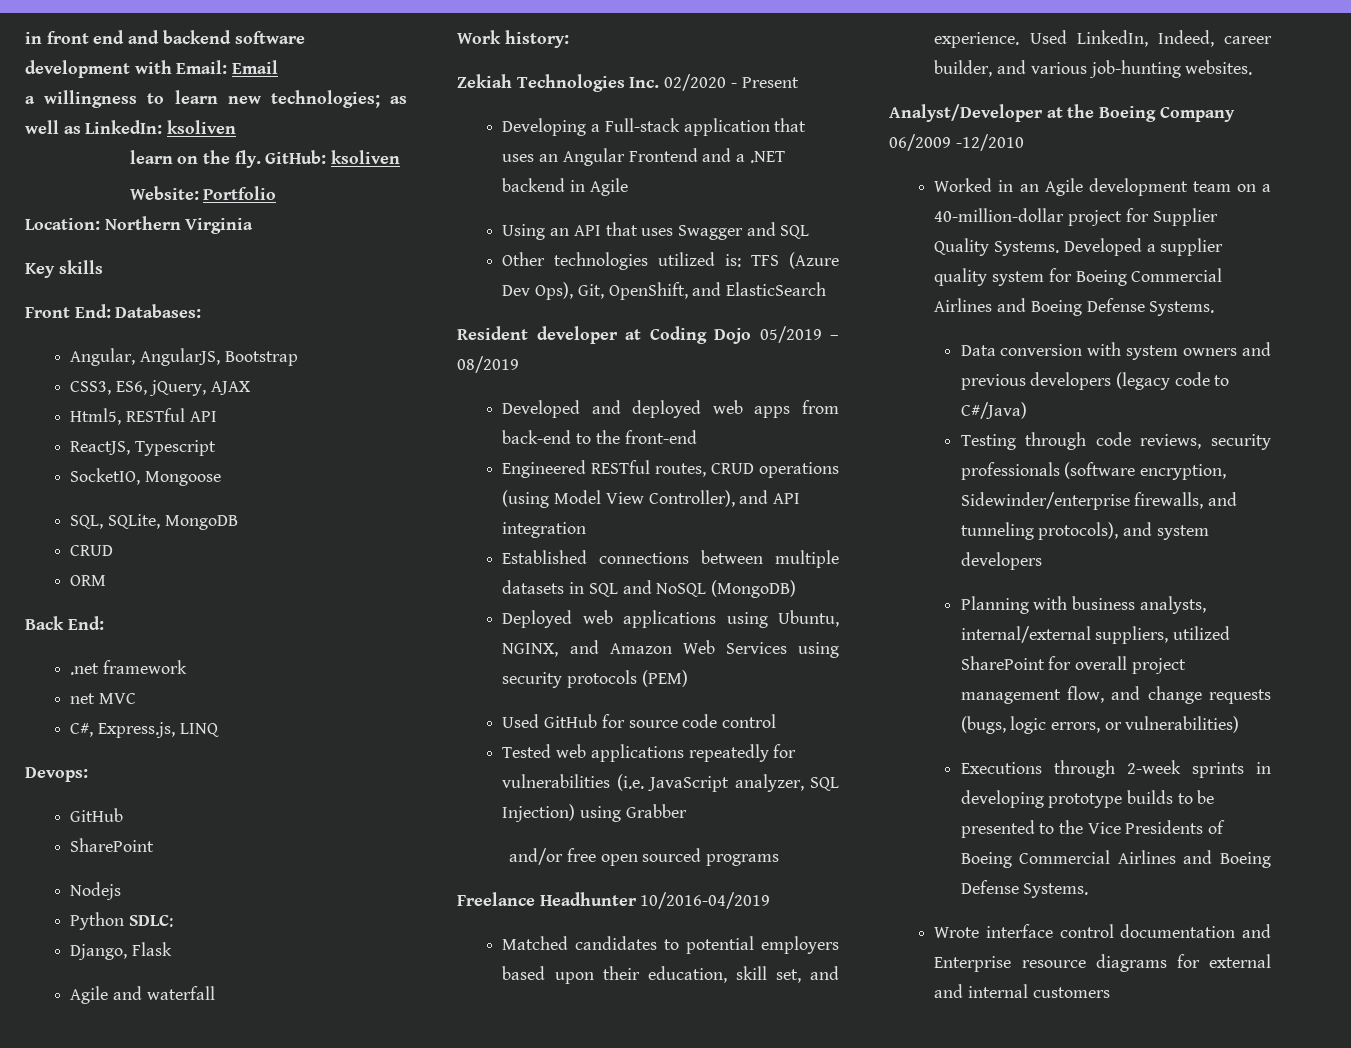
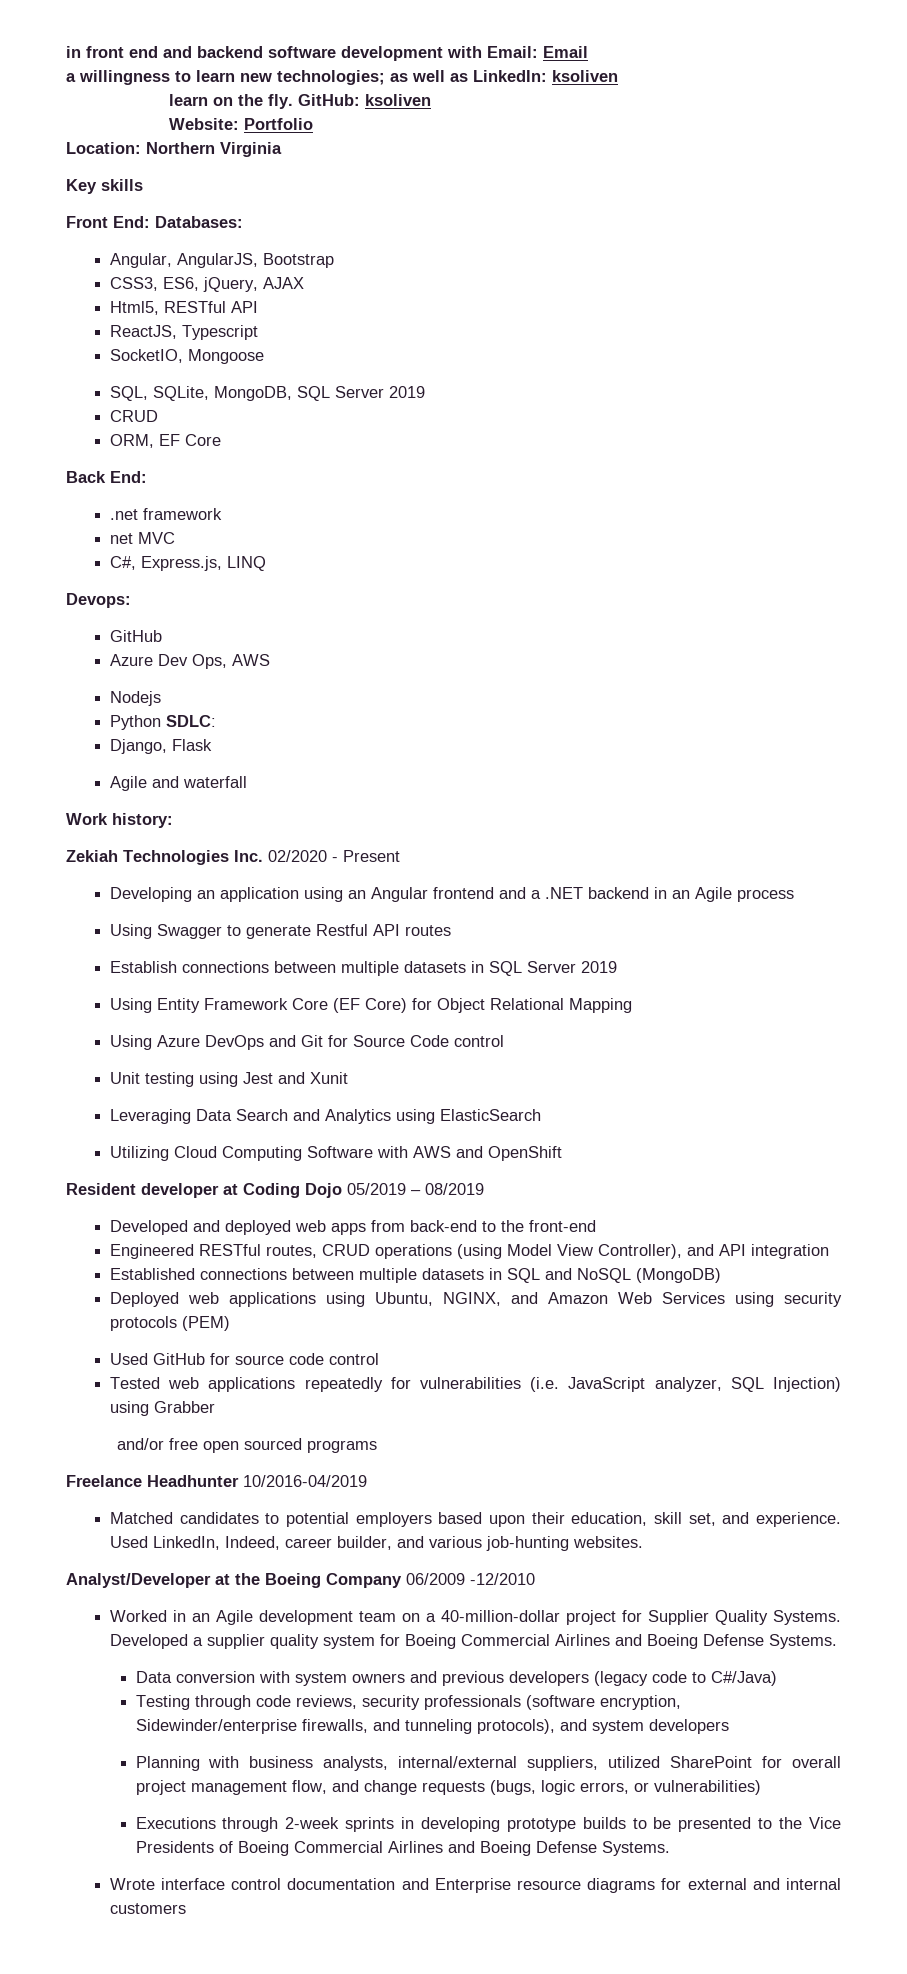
- SQL, SQLite, MongoDB
+ SQL, SQLite, MongoDB, SQL Server 2019
  CRUD
- ORM
+ ORM, EF Core
  Devops:
  GitHub
- SharePoint
+ Azure Dev Ops, AWS
- Developing a Full-stack application that uses an Angular Frontend and a .NET backend in Agile
- Using an API that uses Swagger and SQL
- Other technologies utilized is: TFS (Azure Dev Ops), Git, OpenShift, and ElasticSearch
+ Developing an application using an Angular frontend and a .NET backend in an Agile process
+ Using Swagger to generate Restful API routes
+ Establish connections between multiple datasets in SQL Server 2019
+ Using Entity Framework Core (EF Core) for Object Relational Mapping
+ Using Azure DevOps and Git for Source Code control
+ Unit testing using Jest and Xunit
+ Leveraging Data Search and Analytics using ElasticSearch
+ Utilizing Cloud Computing Software with AWS and OpenShift

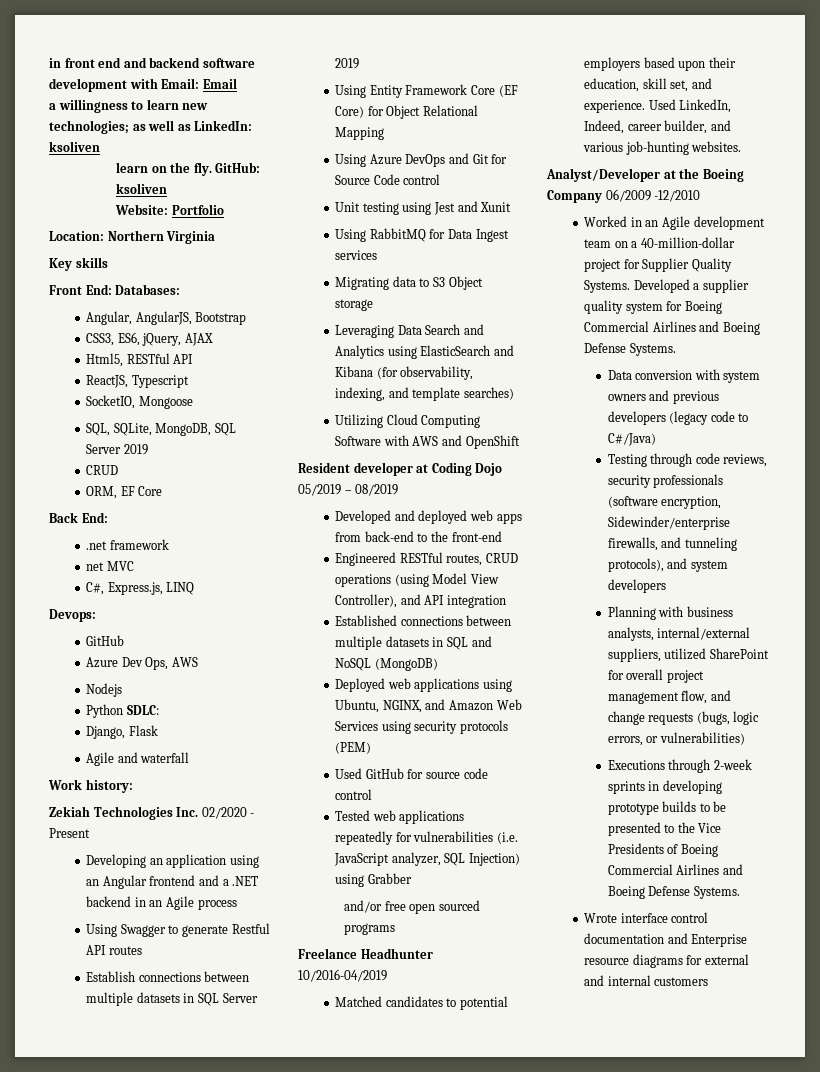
+ Using RabbitMQ for Data Ingest services
+ Migrating data to S3 Object storage
- Leveraging Data Search and Analytics using ElasticSearch
+ Leveraging Data Search and Analytics using ElasticSearch and Kibana (for observability, indexing, and template searches)

